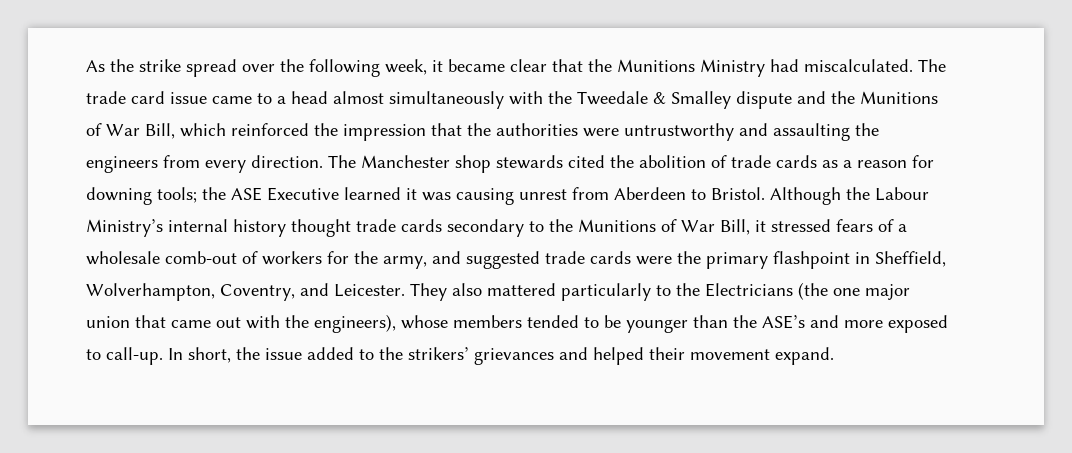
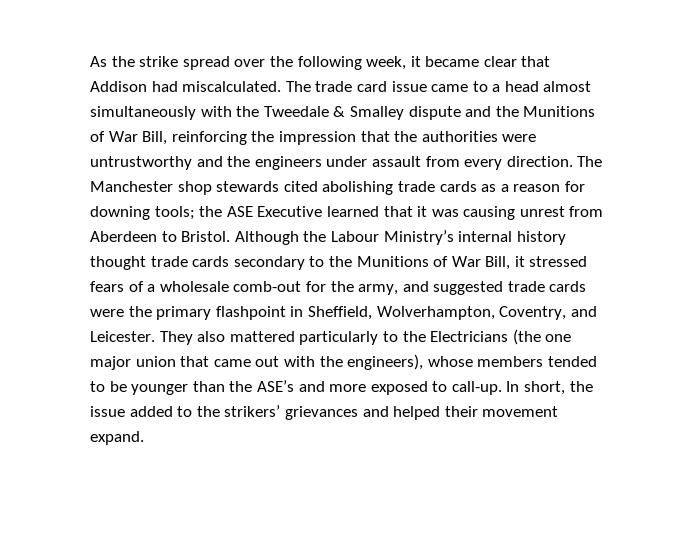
- As the strike spread over the following week, it became clear that the Munitions Ministry had miscalculated.
+ As the strike spread over the following week, it became clear that Addison had miscalculated.
- The trade card issue came to a head almost simultaneously with the Tweedale & Smalley dispute and the Munitions of War Bill, which reinforced the impression that the authorities were untrustworthy and assaulting the engineers from every direction.
+ The trade card issue came to a head almost simultaneously with the Tweedale & Smalley dispute and the Munitions of War Bill, reinforcing the impression that the authorities were untrustworthy and the engineers under assault from every direction.
- The Manchester shop stewards cited the abolition of trade cards as a reason for downing tools; the ASE Executive learned it was causing unrest from Aberdeen to Bristol.
+ The Manchester shop stewards cited abolishing trade cards as a reason for downing tools; the ASE Executive learned that it was causing unrest from Aberdeen to Bristol.
- Although the Labour Ministry’s internal history thought trade cards secondary to the Munitions of War Bill, it stressed fears of a wholesale comb-out of workers for the army, and suggested trade cards were the primary flashpoint in Sheffield, Wolverhampton, Coventry, and Leicester.
+ Although the Labour Ministry’s internal history thought trade cards secondary to the Munitions of War Bill, it stressed fears of a wholesale comb-out for the army, and suggested trade cards were the primary flashpoint in Sheffield, Wolverhampton, Coventry, and Leicester.

